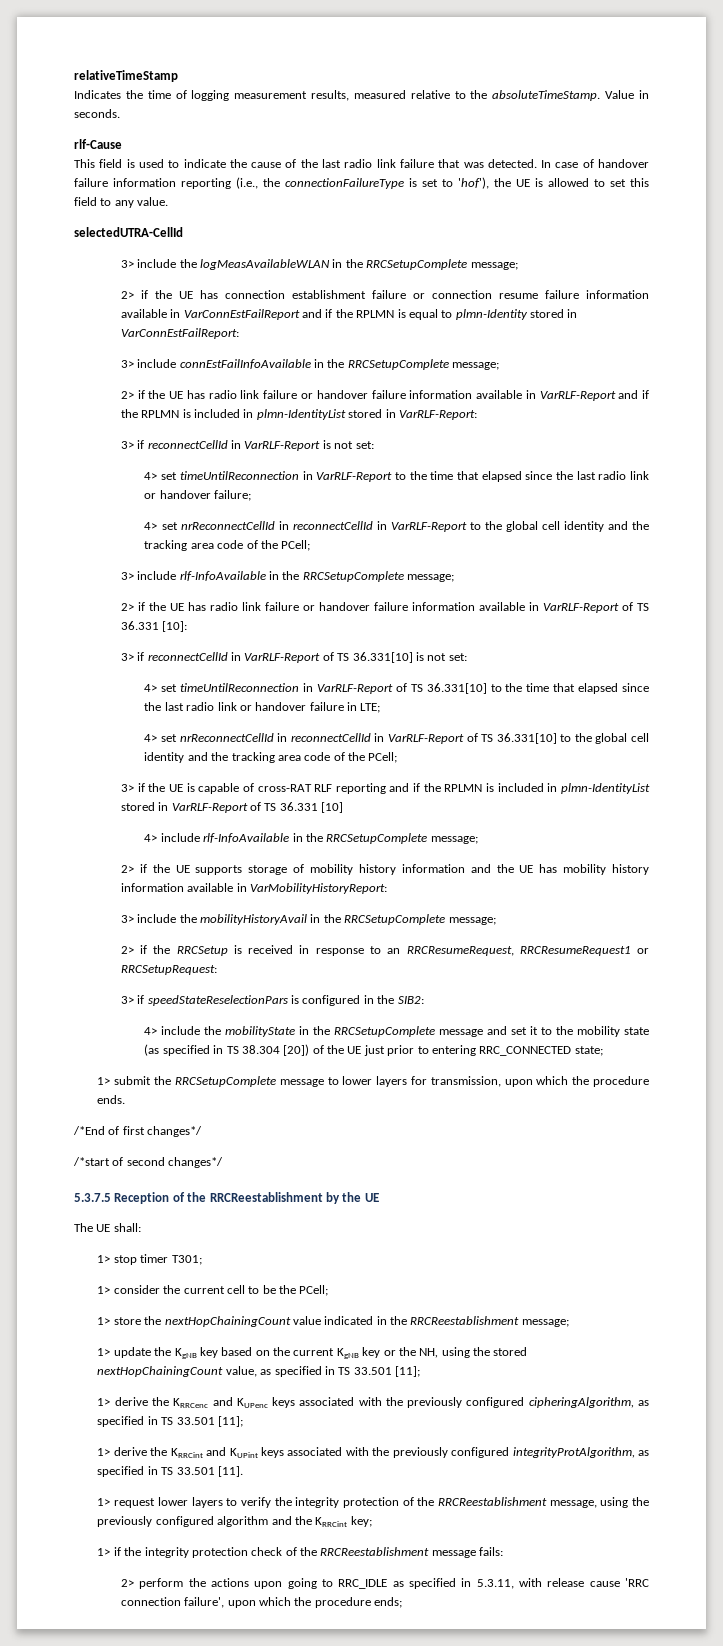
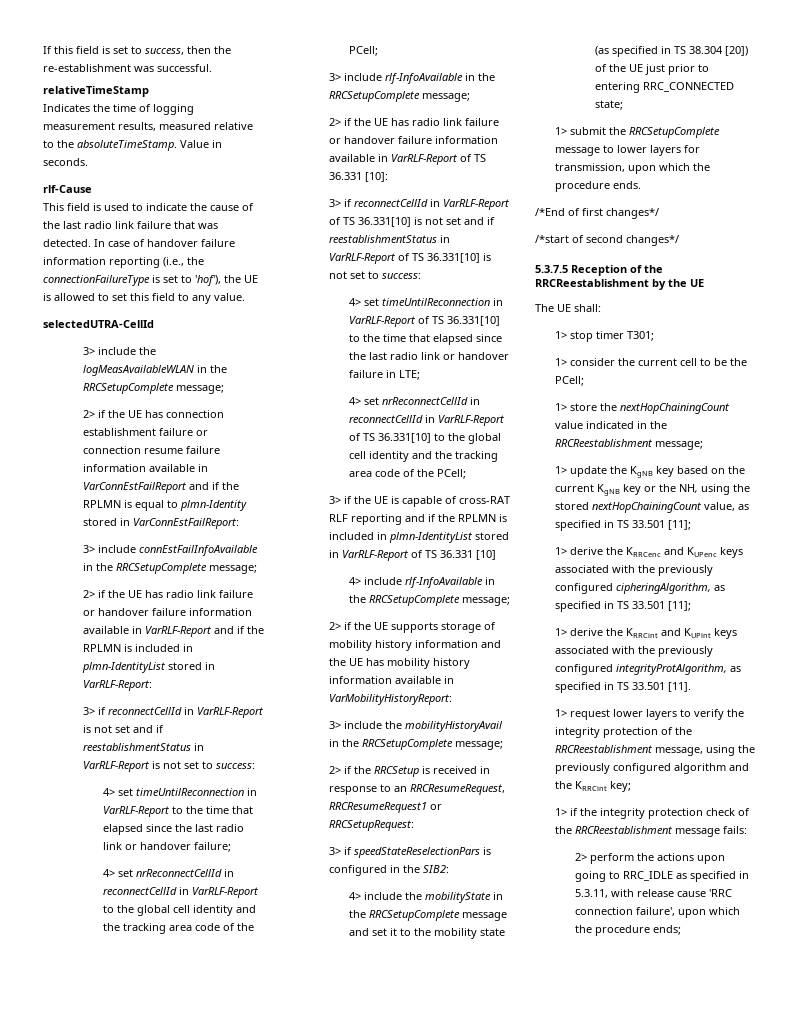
+ If this field is set to success, then the re-establishment was successful.
- 3> if reconnectCellId in VarRLF-Report is not set:
+ 3> if reconnectCellId in VarRLF-Report is not set and if reestablishmentStatus in VarRLF-Report is not set to success:
- 3> if reconnectCellId in VarRLF-Report of TS 36.331[10] is not set:
+ 3> if reconnectCellId in VarRLF-Report of TS 36.331[10] is not set and if reestablishmentStatus in VarRLF-Report of TS 36.331[10] is not set to success:

